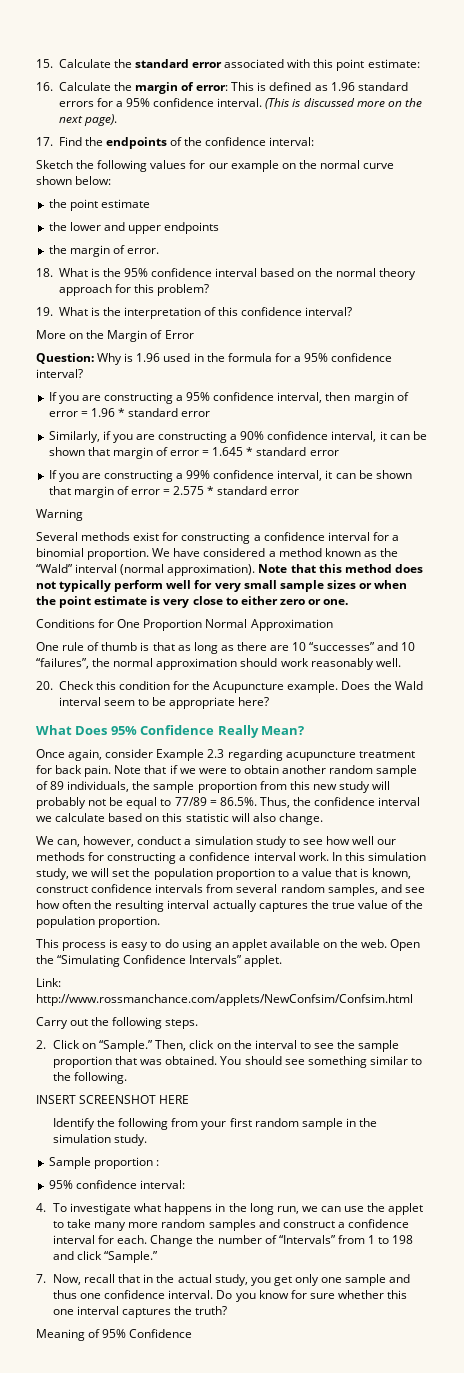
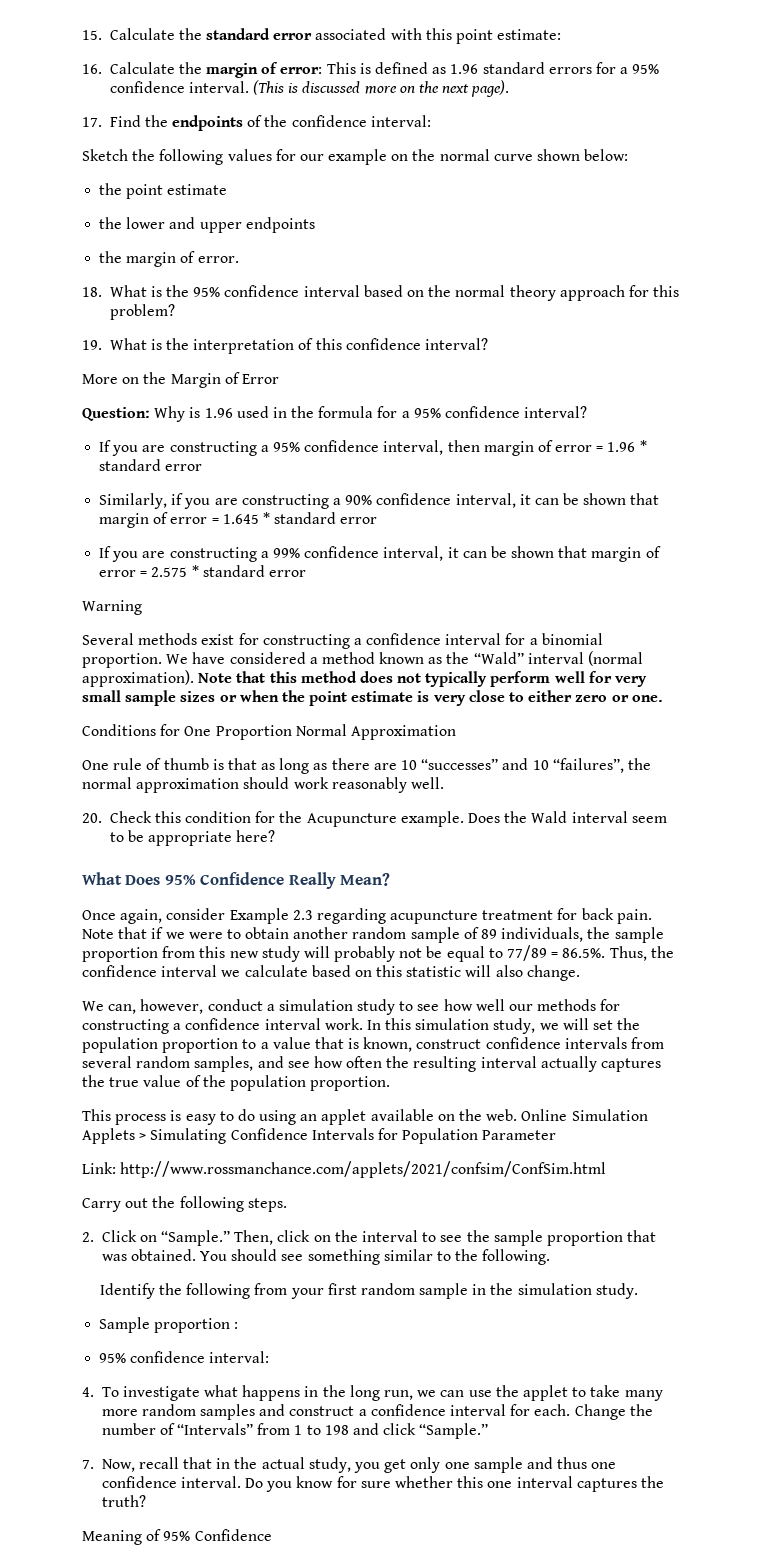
- Open the “Simulating Confidence Intervals” applet.
+ Online Simulation Applets > Simulating Confidence Intervals for Population Parameter
- Link: http://www.rossmanchance.com/applets/NewConfsim/Confsim.html
+ Link: http://www.rossmanchance.com/applets/2021/confsim/ConfSim.html
- INSERT SCREENSHOT HERE

